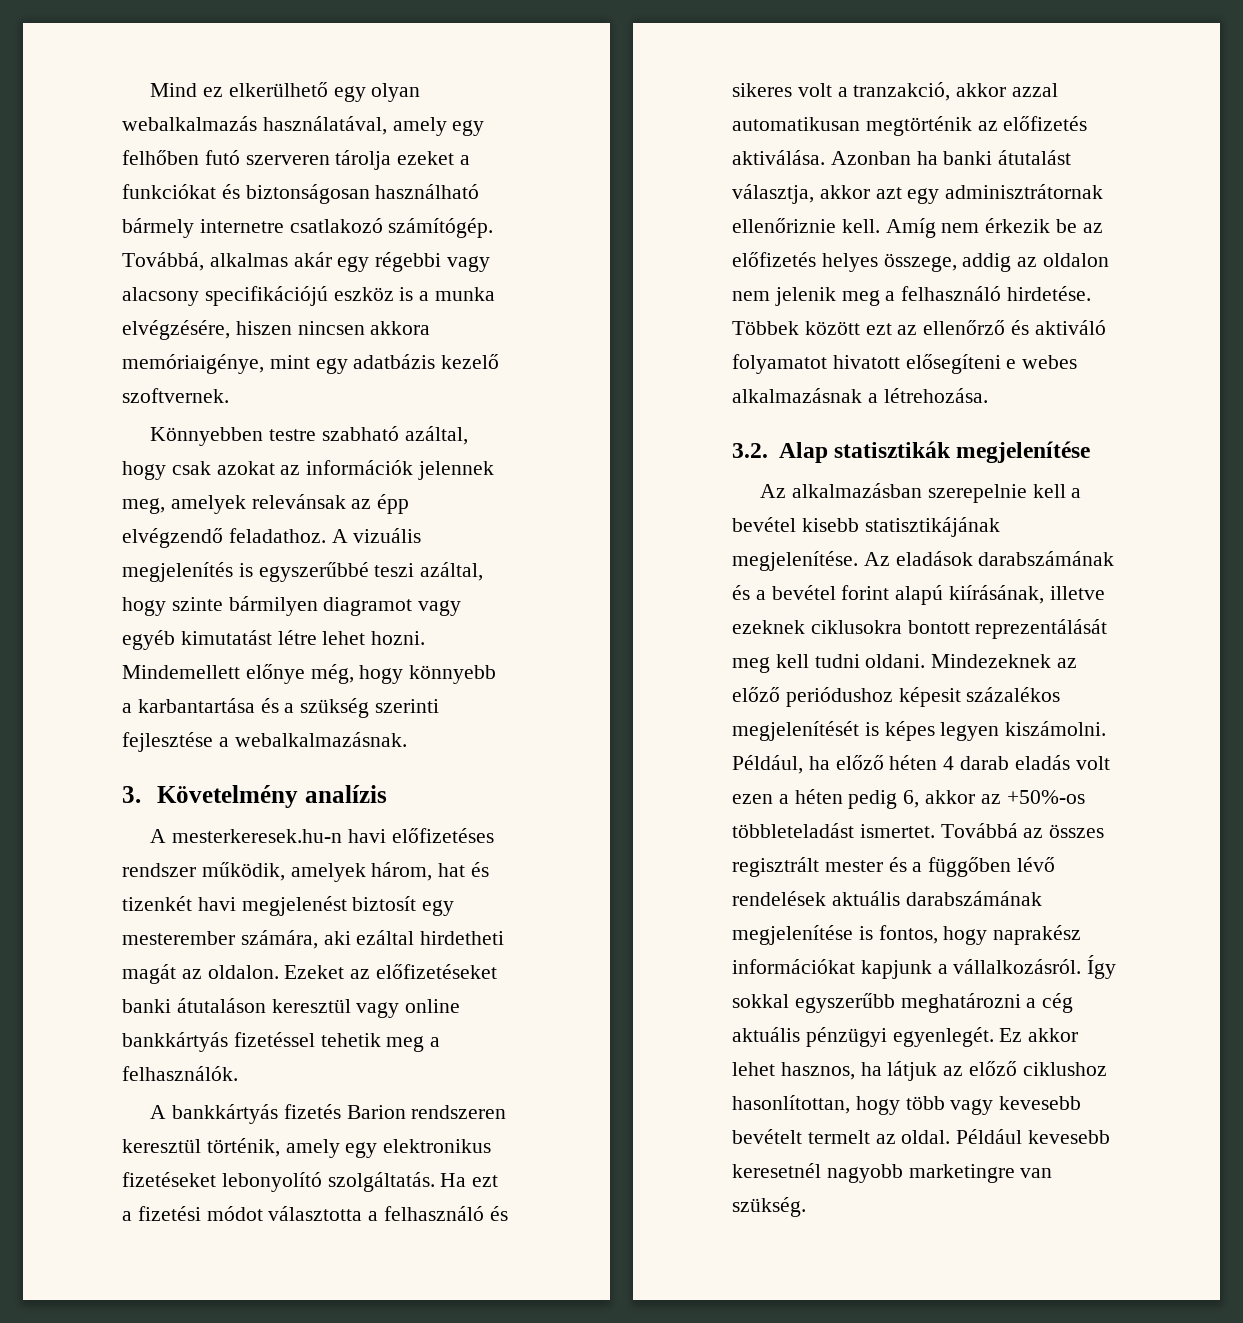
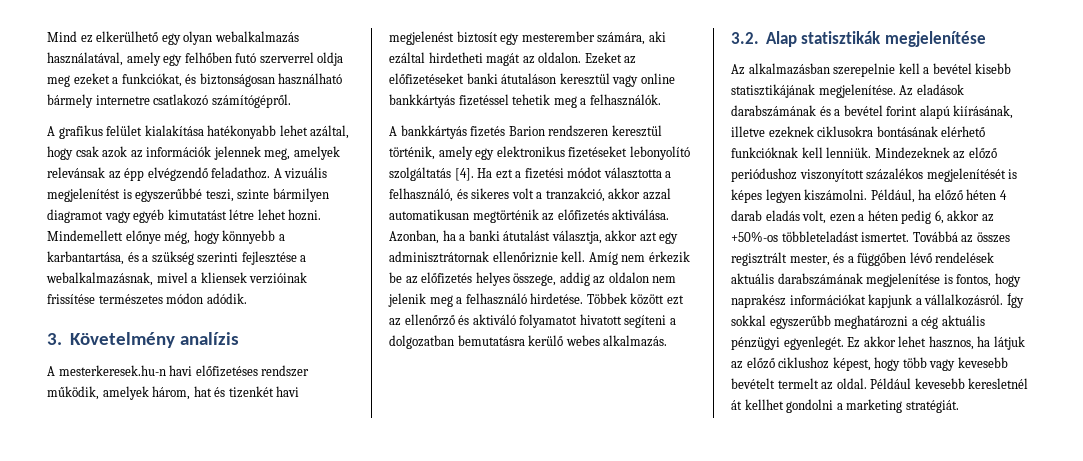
- Mind ez elkerülhető egy olyan webalkalmazás használatával, amely egy felhőben futó szerveren tárolja ezeket a funkciókat és biztonságosan használható bármely internetre csatlakozó számítógép. Továbbá, alkalmas akár egy régebbi vagy alacsony specifikációjú eszköz is a munka elvégzésére, hiszen nincsen akkora memóriaigénye, mint egy adatbázis kezelő szoftvernek.
- Könnyebben testre szabható azáltal, hogy csak azokat az információk jelennek meg, amelyek relevánsak az épp elvégzendő feladathoz.
+ Mind ez elkerülhető egy olyan webalkalmazás használatával, amely egy felhőben futó szerverrel oldja meg ezeket a funkciókat, és biztonságosan használható bármely internetre csatlakozó számítógépről.
+ A grafikus felület kialakítása hatékonyabb lehet azáltal, hogy csak azok az információk jelennek meg, amelyek relevánsak az épp elvégzendő feladathoz.
- A vizuális megjelenítés is egyszerűbbé teszi azáltal, hogy szinte bármilyen diagramot vagy egyéb kimutatást létre lehet hozni.
+ A vizuális megjelenítést is egyszerűbbé teszi, szinte bármilyen diagramot vagy egyéb kimutatást létre lehet hozni.
- Mindemellett előnye még, hogy könnyebb a karbantartása és a szükség szerinti fejlesztése a webalkalmazásnak.
+ Mindemellett előnye még, hogy könnyebb a karbantartása, és a szükség szerinti fejlesztése a webalkalmazásnak, mivel a kliensek verzióinak frissítése természetes módon adódik.
- A bankkártyás fizetés Barion rendszeren keresztül történik, amely egy elektronikus fizetéseket lebonyolító szolgáltatás.
+ A bankkártyás fizetés Barion rendszeren keresztül történik, amely egy elektronikus fizetéseket lebonyolító szolgáltatás [4].
- Ha ezt a fizetési módot választotta a felhasználó és sikeres volt a tranzakció, akkor azzal automatikusan megtörténik az előfizetés aktiválása.
+ Ha ezt a fizetési módot választotta a felhasználó, és sikeres volt a tranzakció, akkor azzal automatikusan megtörténik az előfizetés aktiválása.
- Azonban ha banki átutalást választja, akkor azt egy adminisztrátornak ellenőriznie kell.
+ Azonban, ha a banki átutalást választja, akkor azt egy adminisztrátornak ellenőriznie kell.
- Többek között ezt az ellenőrző és aktiváló folyamatot hivatott elősegíteni e webes alkalmazásnak a létrehozása.
+ Többek között ezt az ellenőrző és aktiváló folyamatot hivatott segíteni a dolgozatban bemutatásra kerülő webes alkalmazás.
- Az eladások darabszámának és a bevétel forint alapú kiírásának, illetve ezeknek ciklusokra bontott reprezentálását meg kell tudni oldani.
+ Az eladások darabszámának és a bevétel forint alapú kiírásának, illetve ezeknek ciklusokra bontásának elérhető funkcióknak kell lenniük.
- Mindezeknek az előző periódushoz képesit százalékos megjelenítését is képes legyen kiszámolni.
+ Mindezeknek az előző periódushoz viszonyított százalékos megjelenítését is képes legyen kiszámolni.
- Például, ha előző héten 4 darab eladás volt ezen a héten pedig 6, akkor az +50%-os többleteladást ismertet.
+ Például, ha előző héten 4 darab eladás volt, ezen a héten pedig 6, akkor az +50%-os többleteladást ismertet.
- Továbbá az összes regisztrált mester és a függőben lévő rendelések aktuális darabszámának megjelenítése is fontos, hogy naprakész információkat kapjunk a vállalkozásról.
+ Továbbá az összes regisztrált mester, és a függőben lévő rendelések aktuális darabszámának megjelenítése is fontos, hogy naprakész információkat kapjunk a vállalkozásról.
- Ez akkor lehet hasznos, ha látjuk az előző ciklushoz hasonlítottan, hogy több vagy kevesebb bevételt termelt az oldal.
+ Ez akkor lehet hasznos, ha látjuk az előző ciklushoz képest, hogy több vagy kevesebb bevételt termelt az oldal.
- Például kevesebb keresetnél nagyobb marketingre van szükség.
+ Például kevesebb keresletnél át kellhet gondolni a marketing stratégiát.

